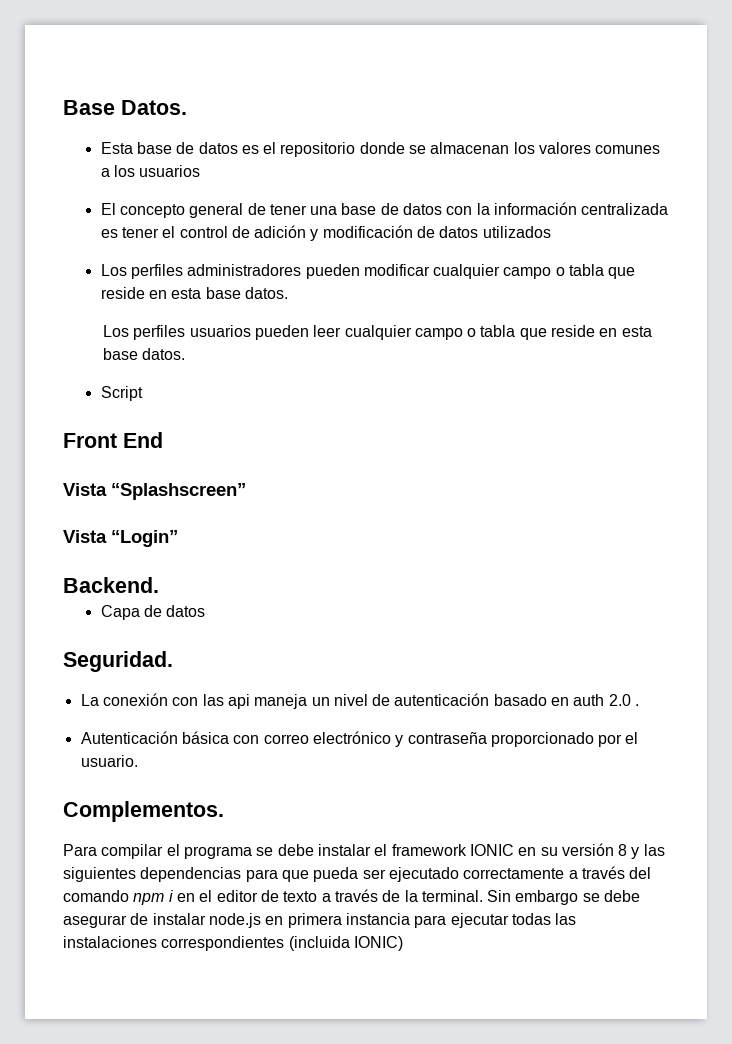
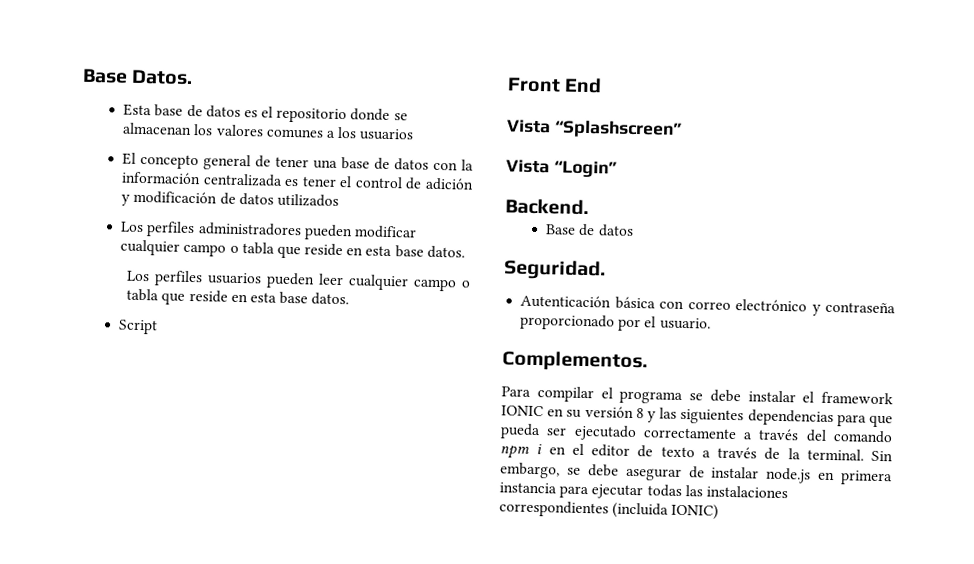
- Capa de datos
+ Base de datos
- La conexión con las api maneja un nivel de autenticación basado en auth 2.0 .
- Sin embargo se debe asegurar de instalar node.js en primera instancia para ejecutar todas las instalaciones correspondientes (incluida IONIC)
+ Sin embargo, se debe asegurar de instalar node.js en primera instancia para ejecutar todas las instalaciones correspondientes (incluida IONIC)

